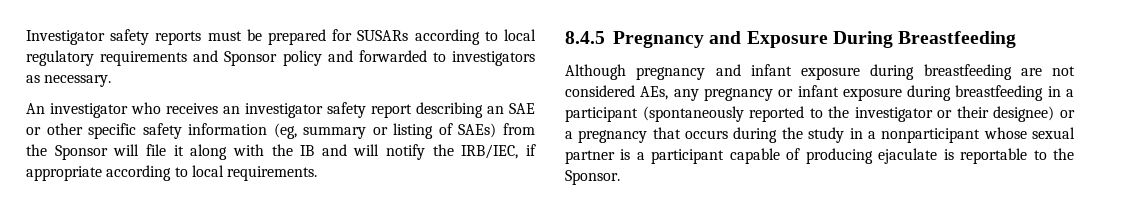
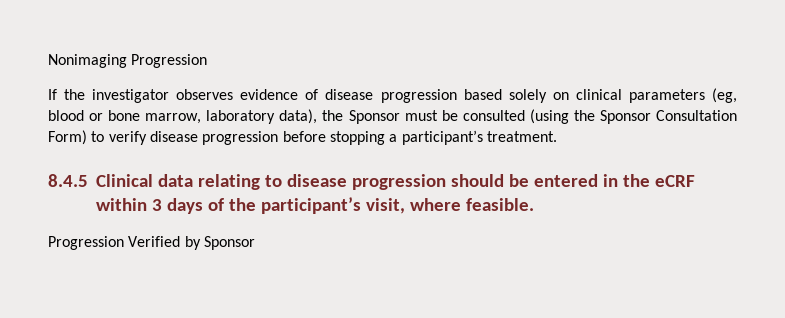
- Investigator safety reports must be prepared for SUSARs according to local regulatory requirements and Sponsor policy and forwarded to investigators as necessary.
- An investigator who receives an investigator safety report describing an SAE or other specific safety information (eg, summary or listing of SAEs) from the Sponsor will file it along with the IB and will notify the IRB/IEC, if appropriate according to local requirements.
- 8.4.5 Pregnancy and Exposure During Breastfeeding
- Although pregnancy and infant exposure during breastfeeding are not considered AEs, any pregnancy or infant exposure during breastfeeding in a participant (spontaneously reported to the investigator or their designee) or a pregnancy that occurs during the study in a nonparticipant whose sexual partner is a participant capable of producing ejaculate is reportable to the Sponsor.
+ Nonimaging Progression
+ If the investigator observes evidence of disease progression based solely on clinical parameters (eg, blood or bone marrow, laboratory data), the Sponsor must be consulted (using the Sponsor Consultation Form) to verify disease progression before stopping a participant’s treatment.
+ 8.4.5 Clinical data relating to disease progression should be entered in the eCRF within 3 days of the participant’s visit, where feasible.
+ Progression Verified by Sponsor

